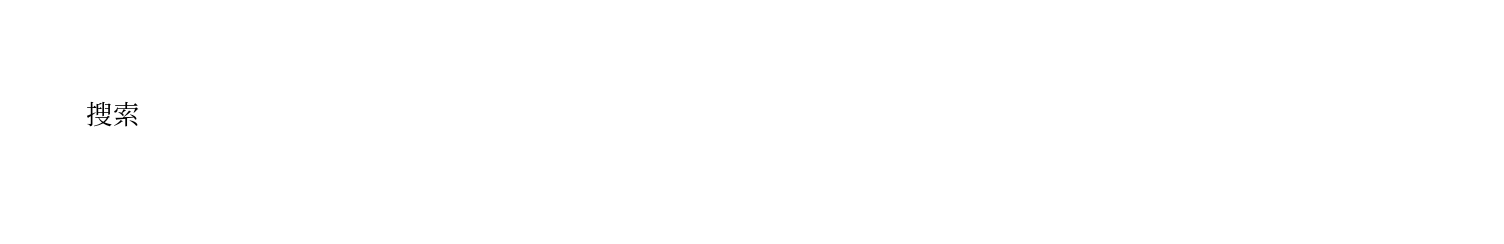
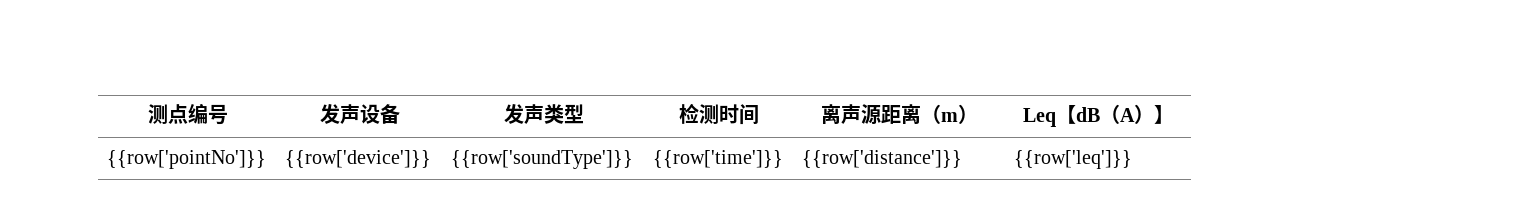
- 搜索
+ 测点编号 | 发声设备 | 发声类型 | 检测时间 | 离声源距离（m） | Leq【dB（A）】
+ {{row['pointNo']}} | {{row['device']}} | {{row['soundType']}} | {{row['time']}} | {{row['distance']}} | {{row['leq']}}

